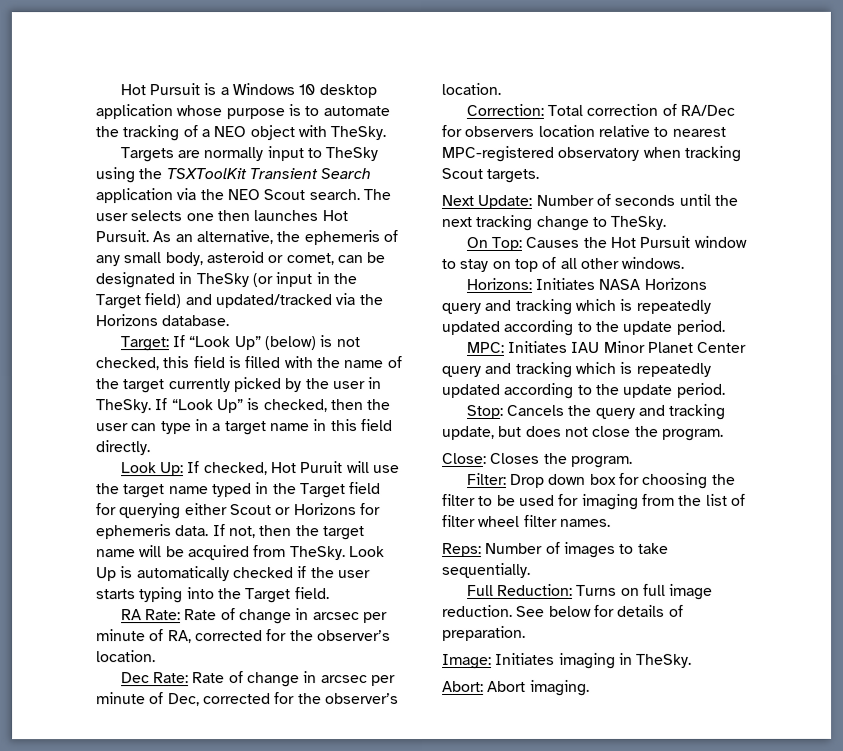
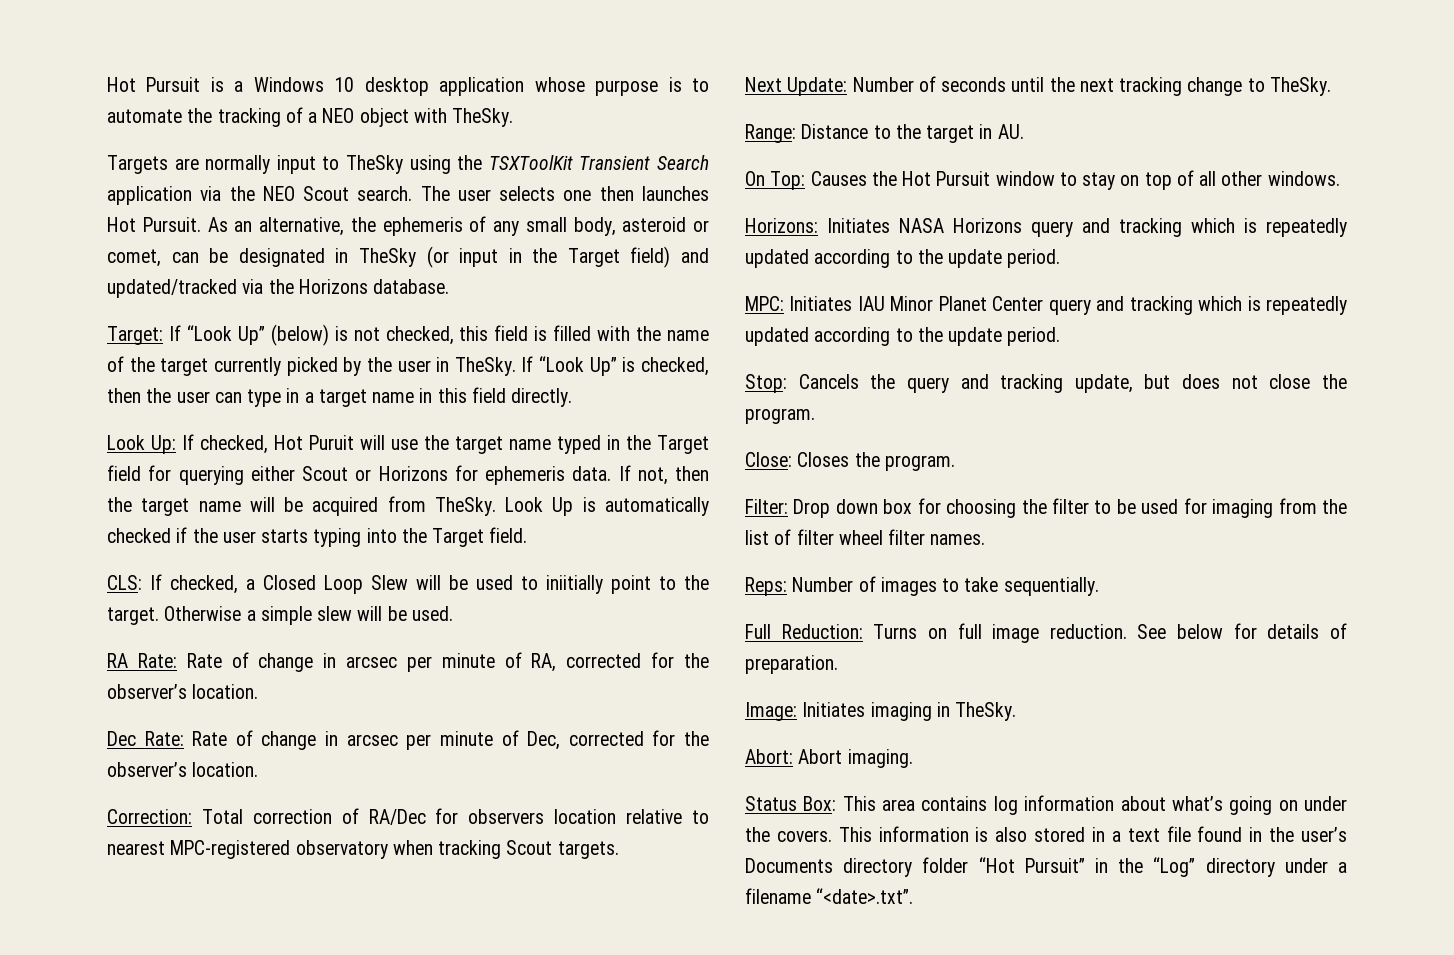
+ CLS: If checked, a Closed Loop Slew will be used to iniitially point to the target. Otherwise a simple slew will be used.
+ Range: Distance to the target in AU.
+ Status Box: This area contains log information about what’s going on under the covers. This information is also stored in a text file found in the user’s Documents directory folder “Hot Pursuit” in the “Log” directory under a filename “<date>.txt”.

